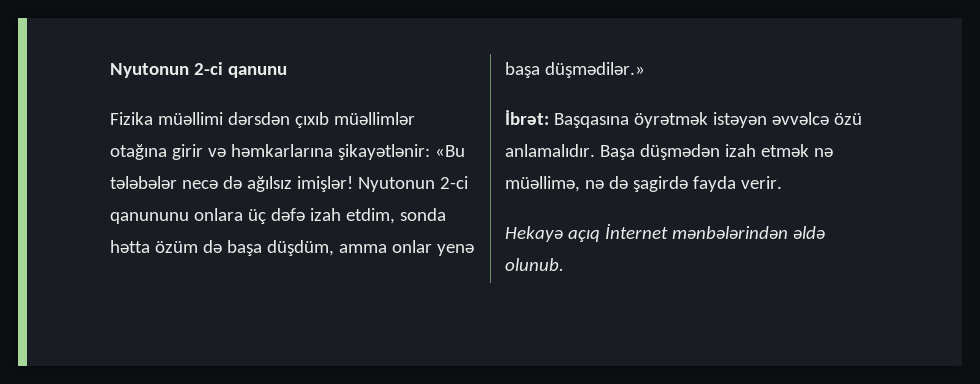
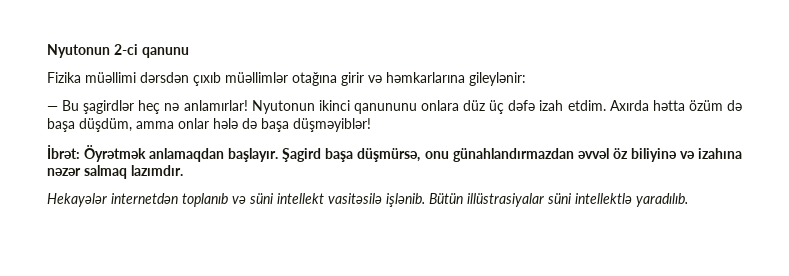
- Fizika müəllimi dərsdən çıxıb müəllimlər otağına girir və həmkarlarına şikayətlənir: «Bu tələbələr necə də ağılsız imişlər! Nyutonun 2-ci qanununu onlara üç dəfə izah etdim, sonda hətta özüm də başa düşdüm, amma onlar yenə başa düşmədilər.»
- İbrət: Başqasına öyrətmək istəyən əvvəlcə özü anlamalıdır. Başa düşmədən izah etmək nə müəllimə, nə də şagirdə fayda verir.
- Hekayə açıq İnternet mənbələrindən əldə olunub.
+ Fizika müəllimi dərsdən çıxıb müəllimlər otağına girir və həmkarlarına gileylənir:
+ — Bu şagirdlər heç nə anlamırlar! Nyutonun ikinci qanununu onlara düz üç dəfə izah etdim. Axırda hətta özüm də başa düşdüm, amma onlar hələ də başa düşməyiblər!
+ İbrət: Öyrətmək anlamaqdan başlayır. Şagird başa düşmürsə, onu günahlandırmazdan əvvəl öz biliyinə və izahına nəzər salmaq lazımdır.
+ Hekayələr internetdən toplanıb və süni intellekt vasitəsilə işlənib. Bütün illüstrasiyalar süni intellektlə yaradılıb.

